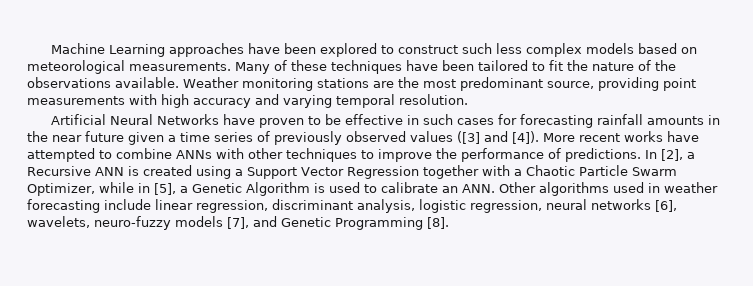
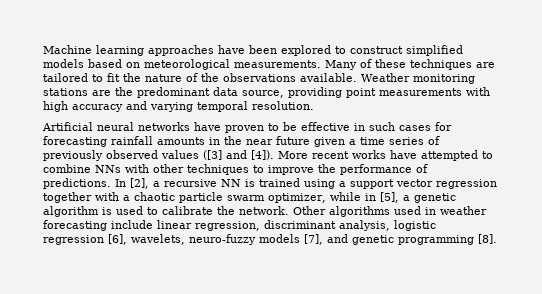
- Machine Learning approaches have been explored to construct such less complex models based on meteorological measurements.
+ Machine learning approaches have been explored to construct simplified models based on meteorological measurements.
- Many of these techniques have been tailored to fit the nature of the observations available.
+ Many of these techniques are tailored to fit the nature of the observations available.
- Weather monitoring stations are the most predominant source, providing point measurements with high accuracy and varying temporal resolution.
+ Weather monitoring stations are the predominant data source, providing point measurements with high accuracy and varying temporal resolution.
- Artificial Neural Networks have proven to be effective in such cases for forecasting rainfall amounts in the near future given a time series of previously observed values ([3] and [4]).
+ Artificial neural networks have proven to be effective in such cases for forecasting rainfall amounts in the near future given a time series of previously observed values ([3] and [4]).
- More recent works have attempted to combine ANNs with other techniques to improve the performance of predictions.
+ More recent works have attempted to combine NNs with other techniques to improve the performance of predictions.
- In [2], a Recursive ANN is created using a Support Vector Regression together with a Chaotic Particle Swarm Optimizer, while in [5], a Genetic Algorithm is used to calibrate an ANN. Other algorithms used in weather forecasting include linear regression, discriminant analysis, logistic regression, neural networks [6], wavelets, neuro-fuzzy models [7], and Genetic Programming [8].
+ In [2], a recursive NN is trained using a support vector regression together with a chaotic particle swarm optimizer, while in [5], a genetic algorithm is used to calibrate the network. Other algorithms used in weather forecasting include linear regression, discriminant analysis, logistic regression [6], wavelets, neuro-fuzzy models [7], and genetic programming [8].

